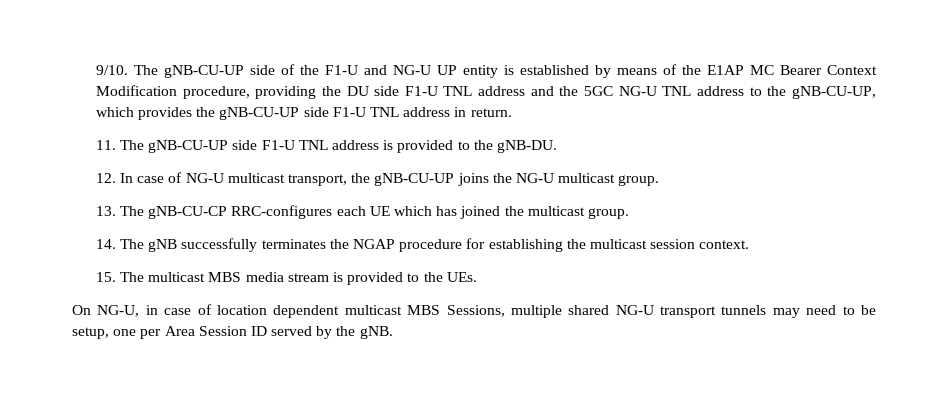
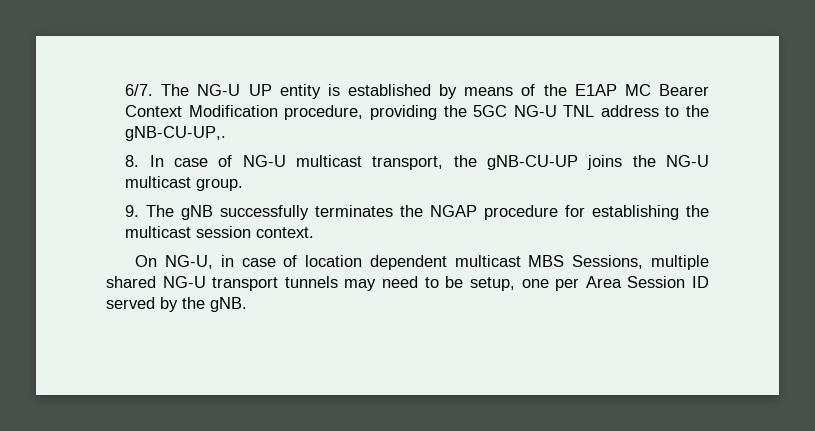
- 9/10. The gNB-CU-UP side of the F1-U and NG-U UP entity is established by means of the E1AP MC Bearer Context Modification procedure, providing the DU side F1-U TNL address and the 5GC NG-U TNL address to the gNB-CU-UP, which provides the gNB-CU-UP side F1-U TNL address in return.
- 11. The gNB-CU-UP side F1-U TNL address is provided to the gNB-DU.
- 12. In case of NG-U multicast transport, the gNB-CU-UP joins the NG-U multicast group.
+ 6/7. The NG-U UP entity is established by means of the E1AP MC Bearer Context Modification procedure, providing the 5GC NG-U TNL address to the gNB-CU-UP,.
+ 8. In case of NG-U multicast transport, the gNB-CU-UP joins the NG-U multicast group.
- 13. The gNB-CU-CP RRC-configures each UE which has joined the multicast group.
- 14. The gNB successfully terminates the NGAP procedure for establishing the multicast session context.
+ 9. The gNB successfully terminates the NGAP procedure for establishing the multicast session context.
- 15. The multicast MBS media stream is provided to the UEs.

